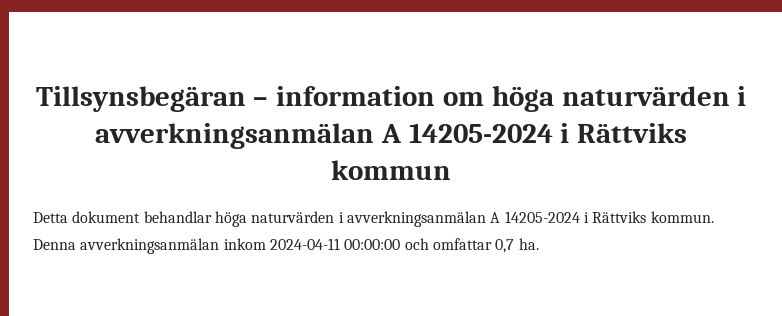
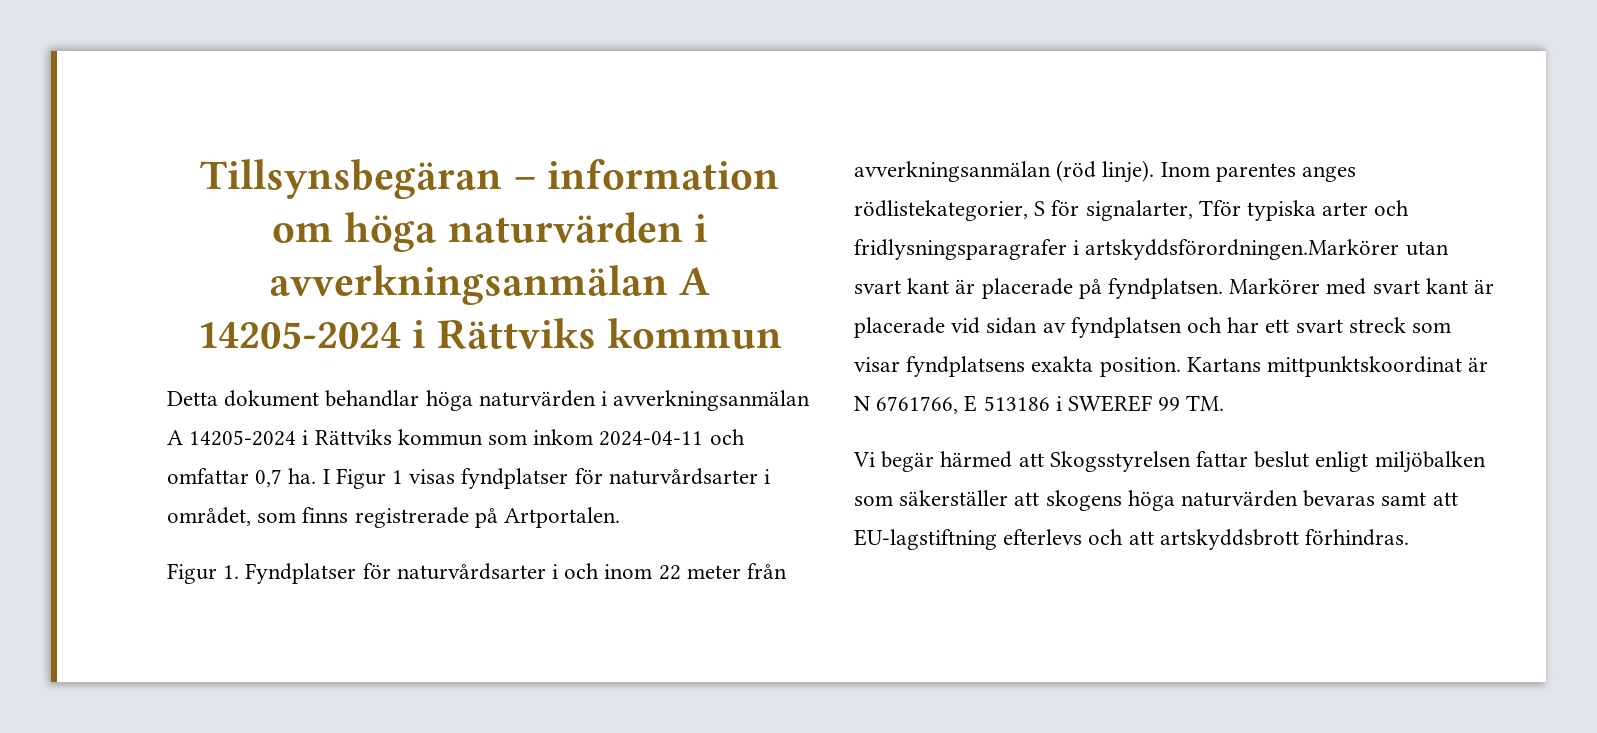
- Detta dokument behandlar höga naturvärden i avverkningsanmälan A 14205-2024 i Rättviks kommun. Denna avverkningsanmälan inkom 2024-04-11 00:00:00 och omfattar 0,7 ha.
+ Detta dokument behandlar höga naturvärden i avverkningsanmälan A 14205-2024 i Rättviks kommun som inkom 2024-04-11 och omfattar 0,7 ha.
+ I Figur 1 visas fyndplatser för naturvårdsarter i området, som finns registrerade på Artportalen.
+ Figur 1. Fyndplatser för naturvårdsarter i och inom 22 meter från avverkningsanmälan (röd linje). Inom parentes anges rödlistekategorier, S för signalarter, Tför typiska arter och fridlysningsparagrafer i artskyddsförordningen.Markörer utan svart kant är placerade på fyndplatsen. Markörer med svart kant är placerade vid sidan av fyndplatsen och har ett svart streck som visar fyndplatsens exakta position. Kartans mittpunktskoordinat är N 6761766, E 513186 i SWEREF 99 TM.
+ Vi begär härmed att Skogsstyrelsen fattar beslut enligt miljöbalken som säkerställer att skogens höga naturvärden bevaras samt att EU-lagstiftning efterlevs och att artskyddsbrott förhindras.

